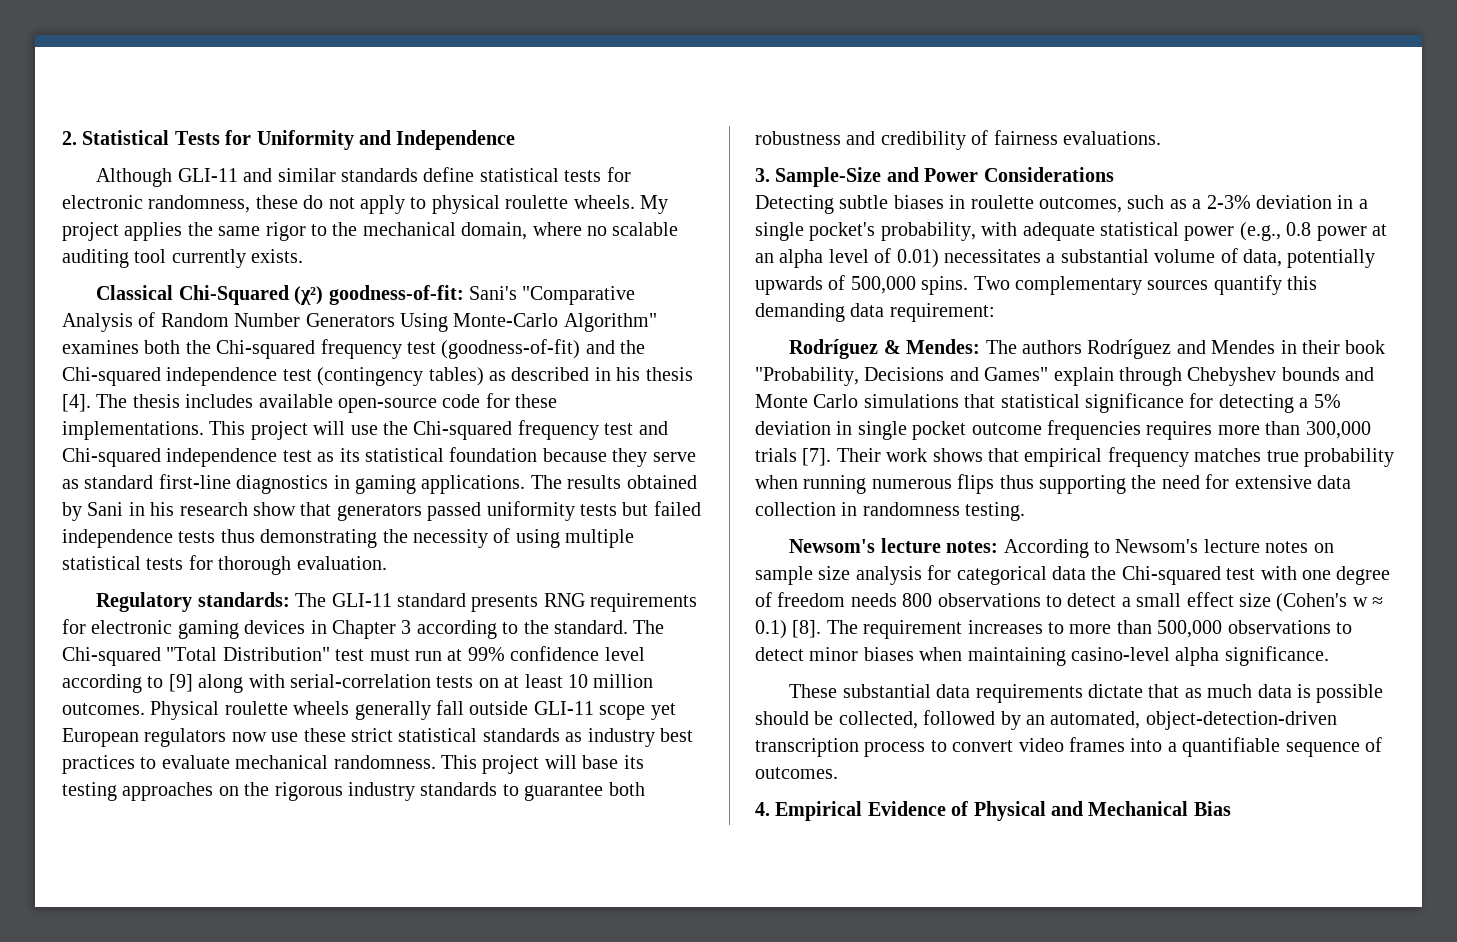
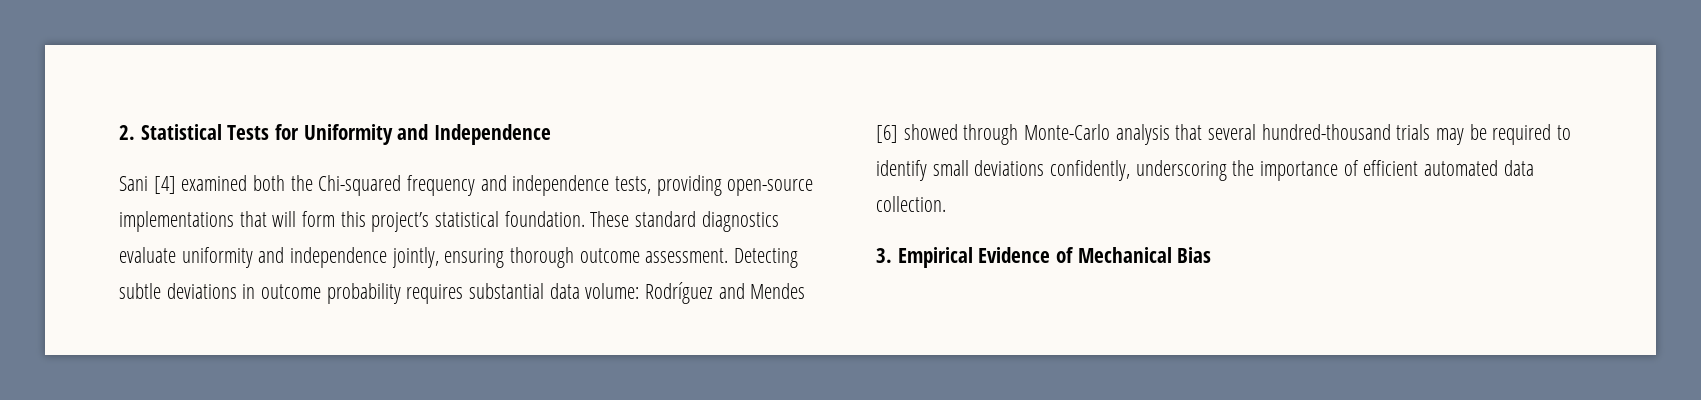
- Although GLI-11 and similar standards define statistical tests for electronic randomness, these do not apply to physical roulette wheels. My project applies the same rigor to the mechanical domain, where no scalable auditing tool currently exists.
- Classical Chi-Squared (χ²) goodness-of-fit: Sani's "Comparative Analysis of Random Number Generators Using Monte-Carlo Algorithm" examines both the Chi-squared frequency test (goodness-of-fit) and the Chi-squared independence test (contingency tables) as described in his thesis [4]. The thesis includes available open-source code for these implementations. This project will use the Chi-squared frequency test and Chi-squared independence test as its statistical foundation because they serve as standard first-line diagnostics in gaming applications. The results obtained by Sani in his research show that generators passed uniformity tests but failed independence tests thus demonstrating the necessity of using multiple statistical tests for thorough evaluation.
- Regulatory standards: The GLI-11 standard presents RNG requirements for electronic gaming devices in Chapter 3 according to the standard. The Chi-squared "Total Distribution" test must run at 99% confidence level according to [9] along with serial-correlation tests on at least 10 million outcomes. Physical roulette wheels generally fall outside GLI-11 scope yet European regulators now use these strict statistical standards as industry best practices to evaluate mechanical randomness. This project will base its testing approaches on the rigorous industry standards to guarantee both robustness and credibility of fairness evaluations.
- 3. Sample-Size and Power Considerations
- Detecting subtle biases in roulette outcomes, such as a 2-3% deviation in a single pocket's probability, with adequate statistical power (e.g., 0.8 power at an alpha level of 0.01) necessitates a substantial volume of data, potentially upwards of 500,000 spins. Two complementary sources quantify this demanding data requirement:
- Rodríguez & Mendes: The authors Rodríguez and Mendes in their book "Probability, Decisions and Games" explain through Chebyshev bounds and Monte Carlo simulations that statistical significance for detecting a 5% deviation in single pocket outcome frequencies requires more than 300,000 trials [7]. Their work shows that empirical frequency matches true probability when running numerous flips thus supporting the need for extensive data collection in randomness testing.
- Newsom's lecture notes: According to Newsom's lecture notes on sample size analysis for categorical data the Chi-squared test with one degree of freedom needs 800 observations to detect a small effect size (Cohen's w ≈ 0.1) [8]. The requirement increases to more than 500,000 observations to detect minor biases when maintaining casino-level alpha significance.
- These substantial data requirements dictate that as much data is possible should be collected, followed by an automated, object-detection-driven transcription process to convert video frames into a quantifiable sequence of outcomes.
- 4. Empirical Evidence of Physical and Mechanical Bias
+ Sani [4] examined both the Chi-squared frequency and independence tests, providing open-source implementations that will form this project’s statistical foundation. These standard diagnostics evaluate uniformity and independence jointly, ensuring thorough outcome assessment. Detecting subtle deviations in outcome probability requires substantial data volume: Rodríguez and Mendes [6] showed through Monte-Carlo analysis that several hundred-thousand trials may be required to identify small deviations confidently, underscoring the importance of efficient automated data collection.
+ 3. Empirical Evidence of Mechanical Bias

